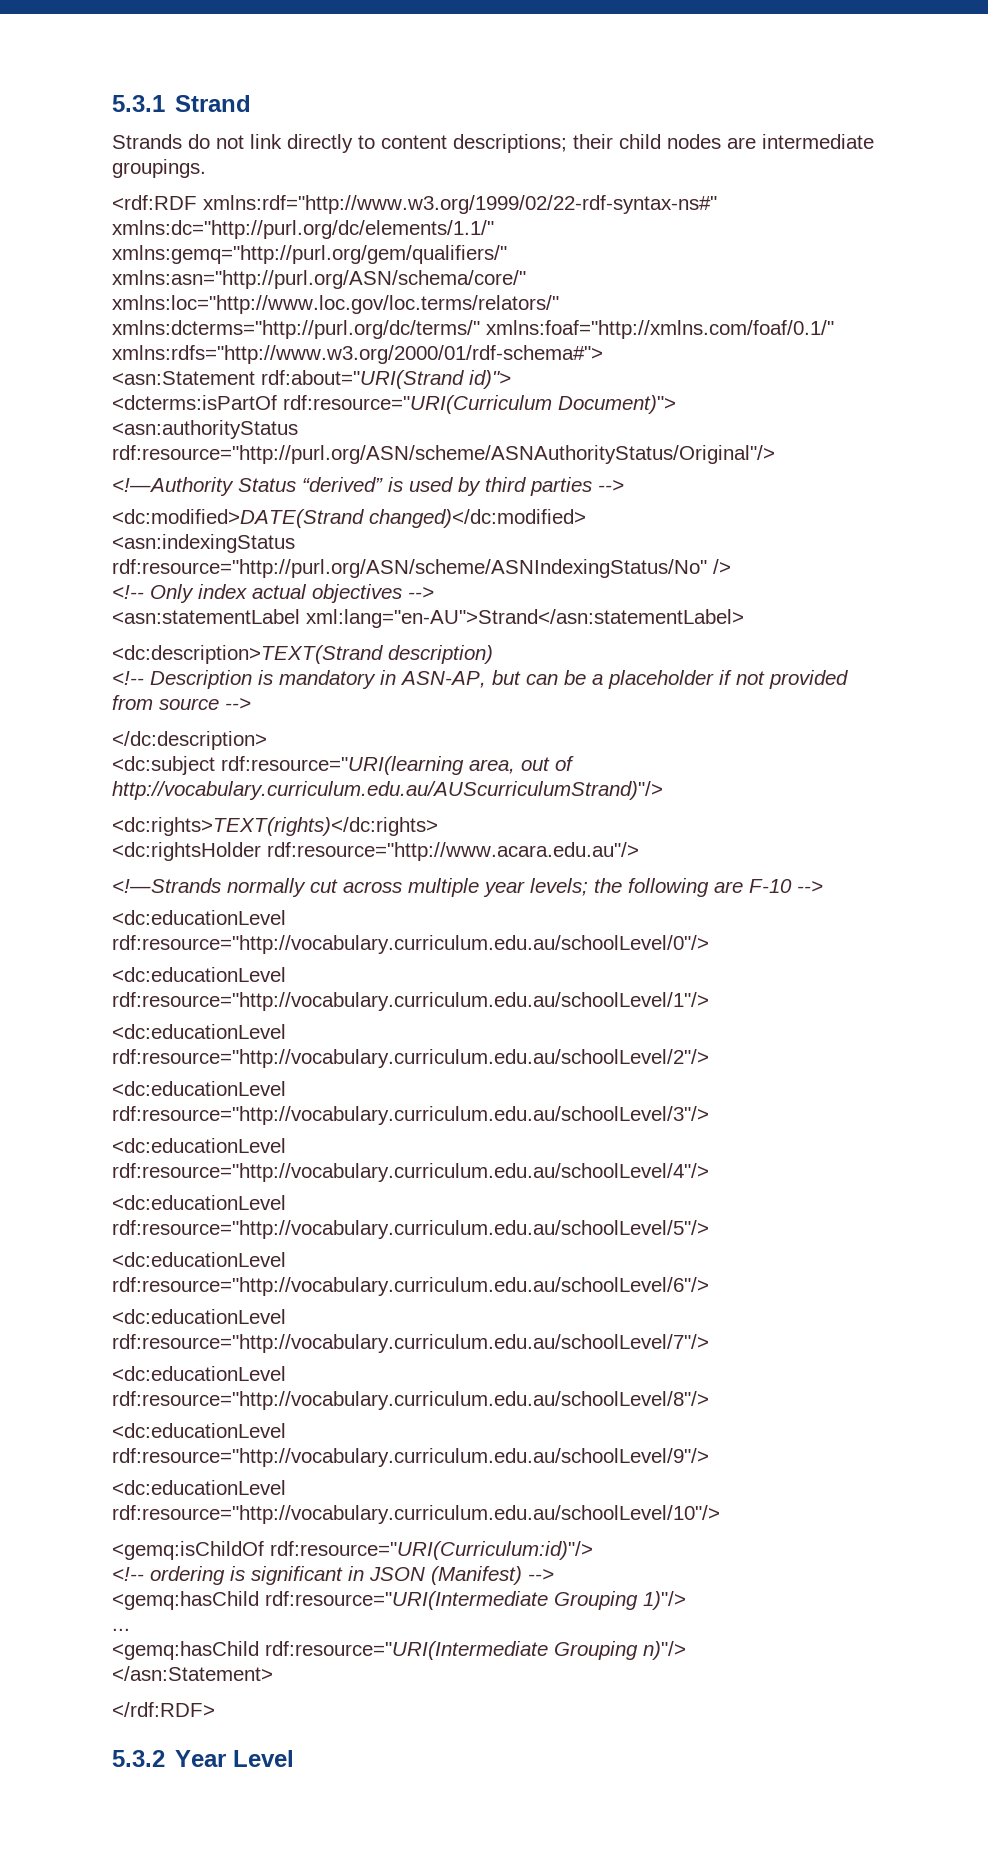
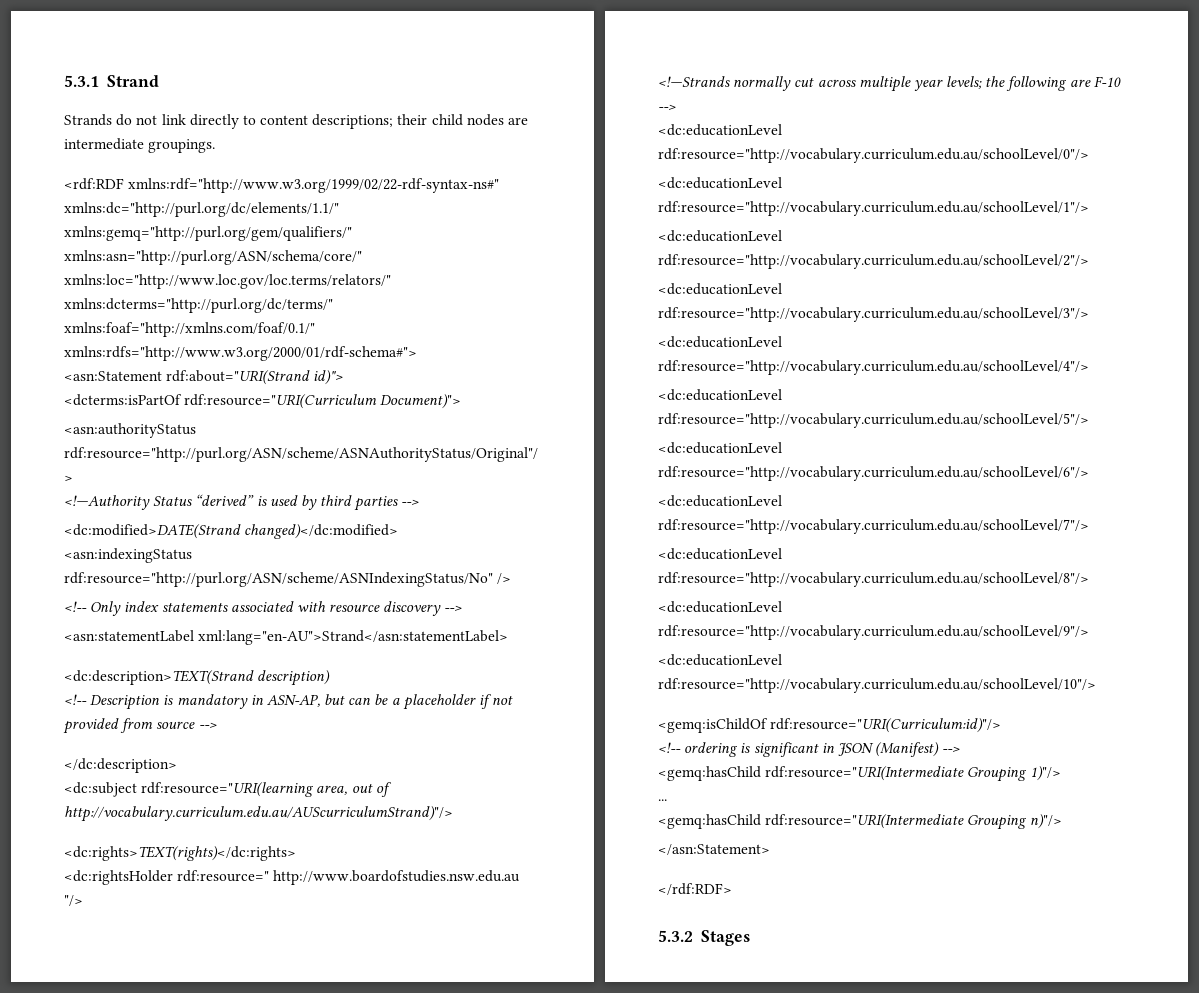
- <!-- Only index actual objectives -->
+ <!-- Only index statements associated with resource discovery -->
- <dc:rightsHolder rdf:resource="http://www.acara.edu.au"/>
+ <dc:rightsHolder rdf:resource=" http://www.boardofstudies.nsw.edu.au "/>
- 5.3.2 Year Level
+ 5.3.2 Stages

